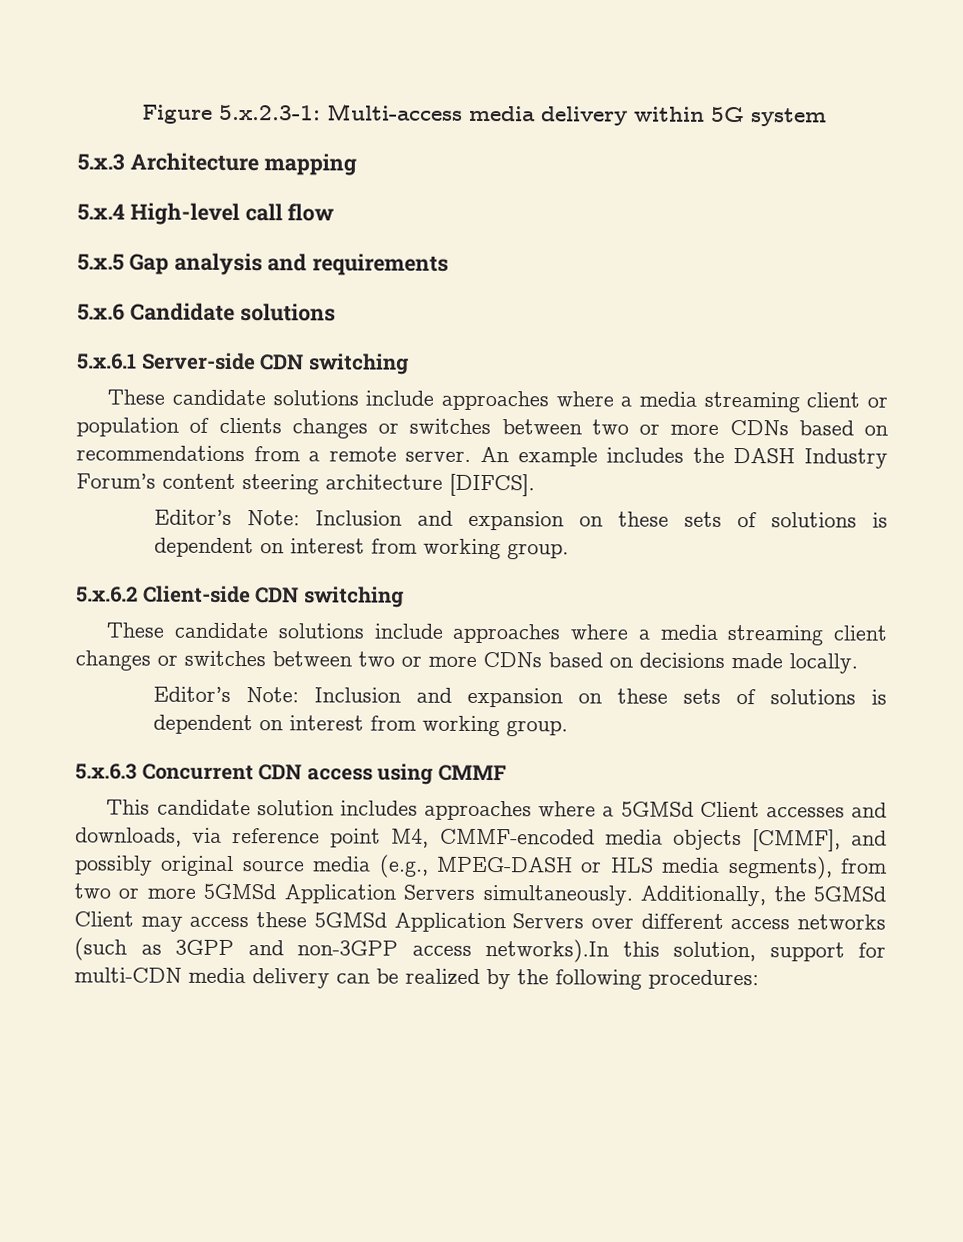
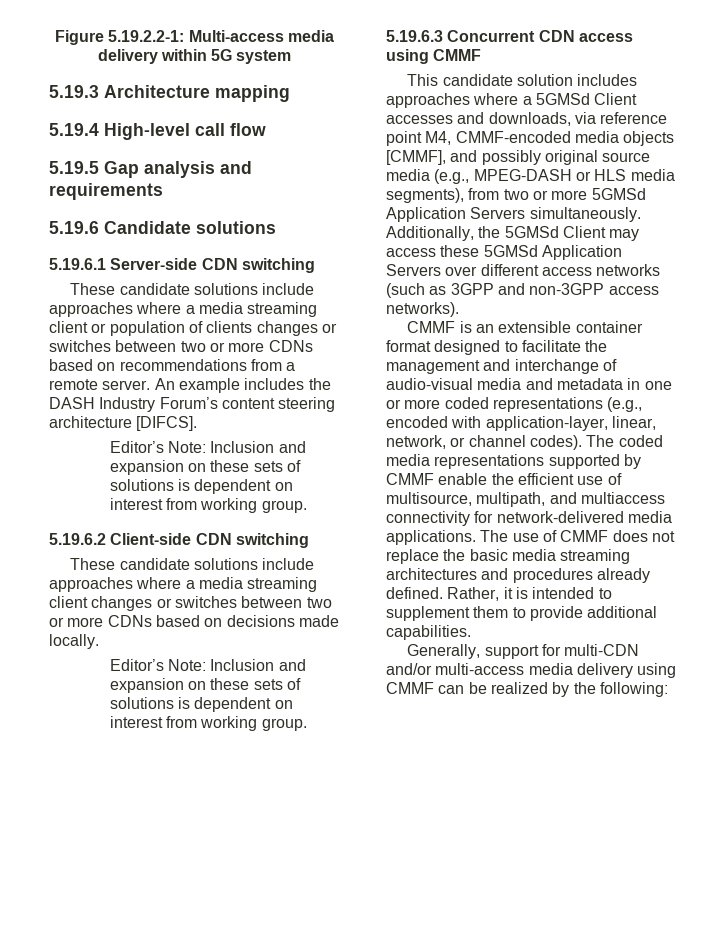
- Figure 5.x.2.3-1: Multi-access media delivery within 5G system
+ Figure 5.19.2.2-1: Multi-access media delivery within 5G system
- 5.x.3 Architecture mapping
+ 5.19.3 Architecture mapping
- 5.x.4 High-level call flow
+ 5.19.4 High-level call flow
- 5.x.5 Gap analysis and requirements
+ 5.19.5 Gap analysis and requirements
- 5.x.6 Candidate solutions
+ 5.19.6 Candidate solutions
- 5.x.6.1 Server-side CDN switching
+ 5.19.6.1 Server-side CDN switching
- 5.x.6.2 Client-side CDN switching
+ 5.19.6.2 Client-side CDN switching
- 5.x.6.3 Concurrent CDN access using CMMF
+ 5.19.6.3 Concurrent CDN access using CMMF
- Additionally, the 5GMSd Client may access these 5GMSd Application Servers over different access networks (such as 3GPP and non-3GPP access networks).In this solution, support for multi-CDN media delivery can be realized by the following procedures:
+ Additionally, the 5GMSd Client may access these 5GMSd Application Servers over different access networks (such as 3GPP and non-3GPP access networks).
+ CMMF is an extensible container format designed to facilitate the management and interchange of audio-visual media and metadata in one or more coded representations (e.g., encoded with application-layer, linear, network, or channel codes). The coded media representations supported by CMMF enable the efficient use of multisource, multipath, and multiaccess connectivity for network-delivered media applications. The use of CMMF does not replace the basic media streaming architectures and procedures already defined. Rather, it is intended to supplement them to provide additional capabilities.
+ Generally, support for multi-CDN and/or multi-access media delivery using CMMF can be realized by the following:

